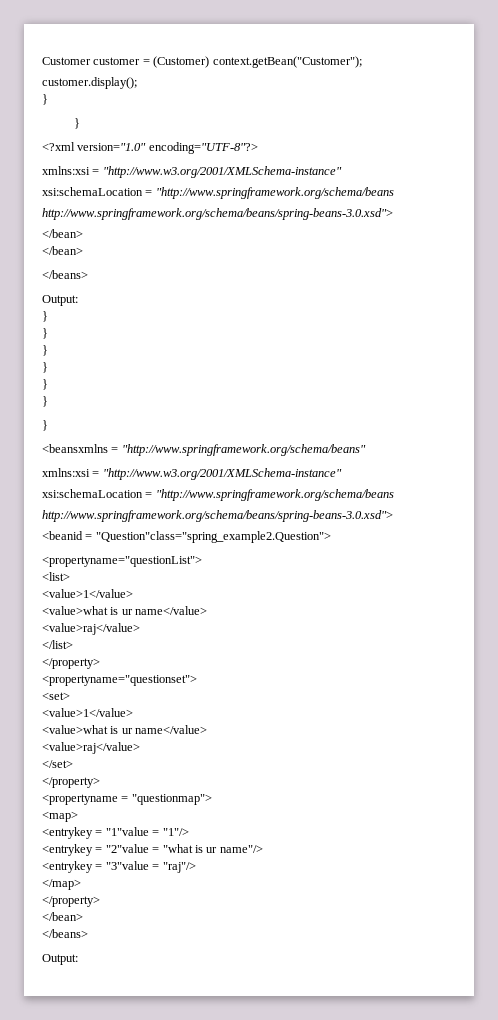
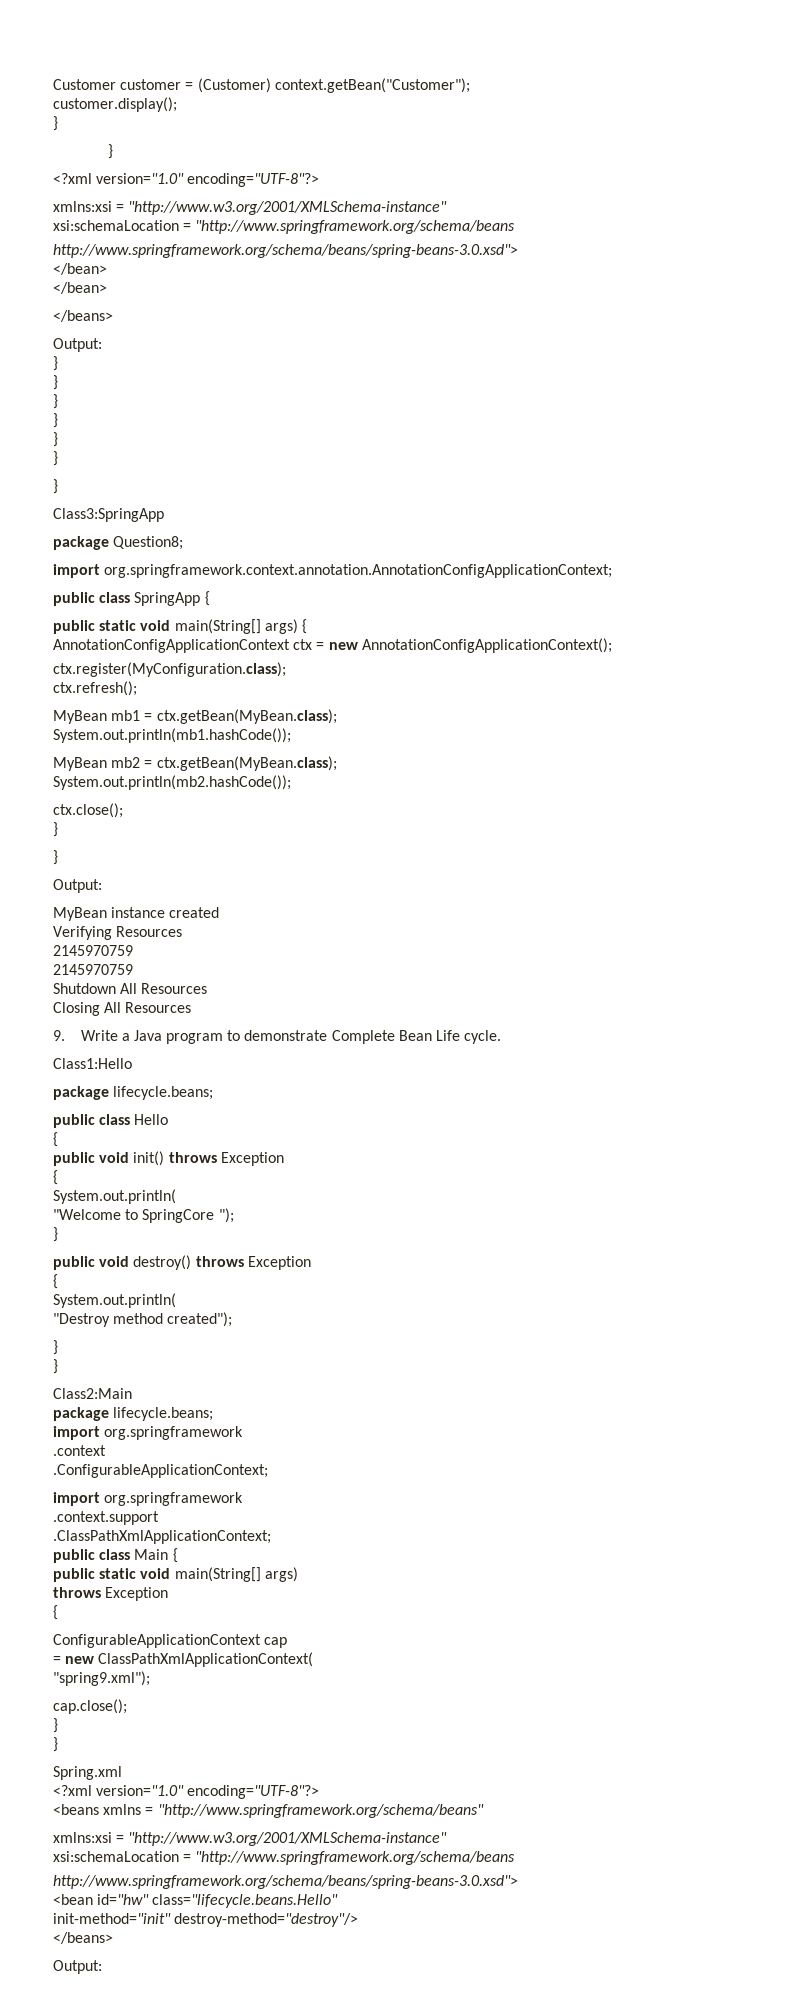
- <beansxmlns = "http://www.springframework.org/schema/beans"
+ Class3:SpringApp
+ package Question8;
+ import org.springframework.context.annotation.AnnotationConfigApplicationContext;
+ public class SpringApp {
+ public static void main(String[] args) {
+ AnnotationConfigApplicationContext ctx = new AnnotationConfigApplicationContext();
+ ctx.register(MyConfiguration.class);
+ ctx.refresh();
+ MyBean mb1 = ctx.getBean(MyBean.class);
+ System.out.println(mb1.hashCode());
+ MyBean mb2 = ctx.getBean(MyBean.class);
+ System.out.println(mb2.hashCode());
+ ctx.close();
+ }
+ }
+ Output:
+ MyBean instance created
+ Verifying Resources
+ 2145970759
+ 2145970759
+ Shutdown All Resources
+ Closing All Resources
+ 9. Write a Java program to demonstrate Complete Bean Life cycle.
+ Class1:Hello
+ package lifecycle.beans;
+ public class Hello
+ {
+ public void init() throws Exception
+ {
+ System.out.println(
+ "Welcome to SpringCore ");
+ }
+ public void destroy() throws Exception
+ {
+ System.out.println(
+ "Destroy method created");
+ }
+ }
+ Class2:Main
+ package lifecycle.beans;
+ import org.springframework
+ .context
+ .ConfigurableApplicationContext;
+ import org.springframework
+ .context.support
+ .ClassPathXmlApplicationContext;
+ public class Main {
+ public static void main(String[] args)
+ throws Exception
+ {
+ ConfigurableApplicationContext cap
+ = new ClassPathXmlApplicationContext(
+ "spring9.xml");
+ cap.close();
+ }
+ }
+ Spring.xml
+ <?xml version="1.0" encoding="UTF-8"?>
+ <beans xmlns = "http://www.springframework.org/schema/beans"
- <beanid = "Question"class="spring_example2.Question">
- <propertyname="questionList">
- <list>
- <value>1</value>
- <value>what is ur name</value>
- <value>raj</value>
- </list>
- </property>
- <propertyname="questionset">
- <set>
- <value>1</value>
- <value>what is ur name</value>
- <value>raj</value>
- </set>
- </property>
- <propertyname = "questionmap">
- <map>
- <entrykey = "1"value = "1"/>
- <entrykey = "2"value = "what is ur name"/>
- <entrykey = "3"value = "raj"/>
- </map>
- </property>
- </bean>
+ <bean id="hw" class="lifecycle.beans.Hello"
+ init-method="init" destroy-method="destroy"/>

